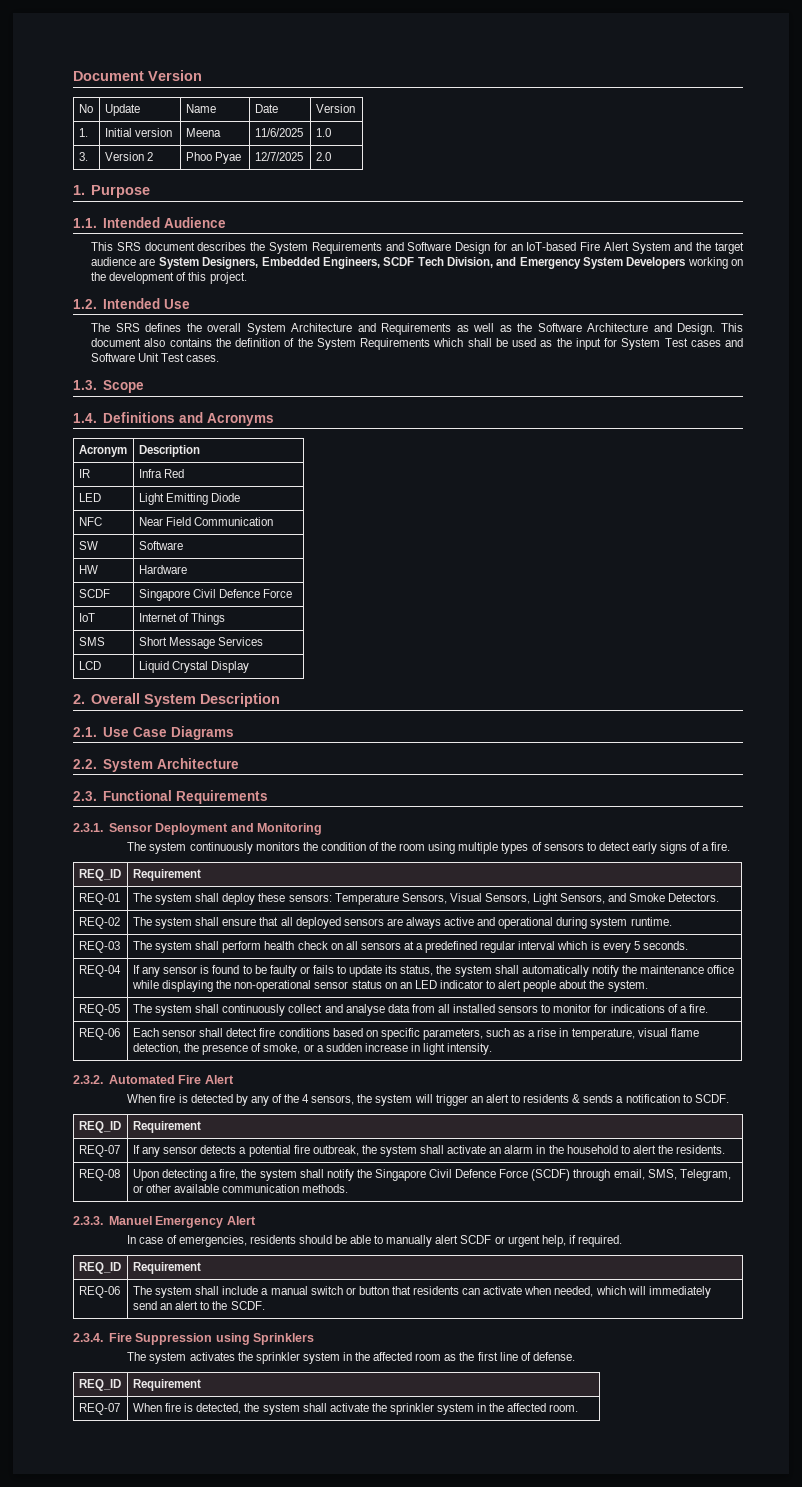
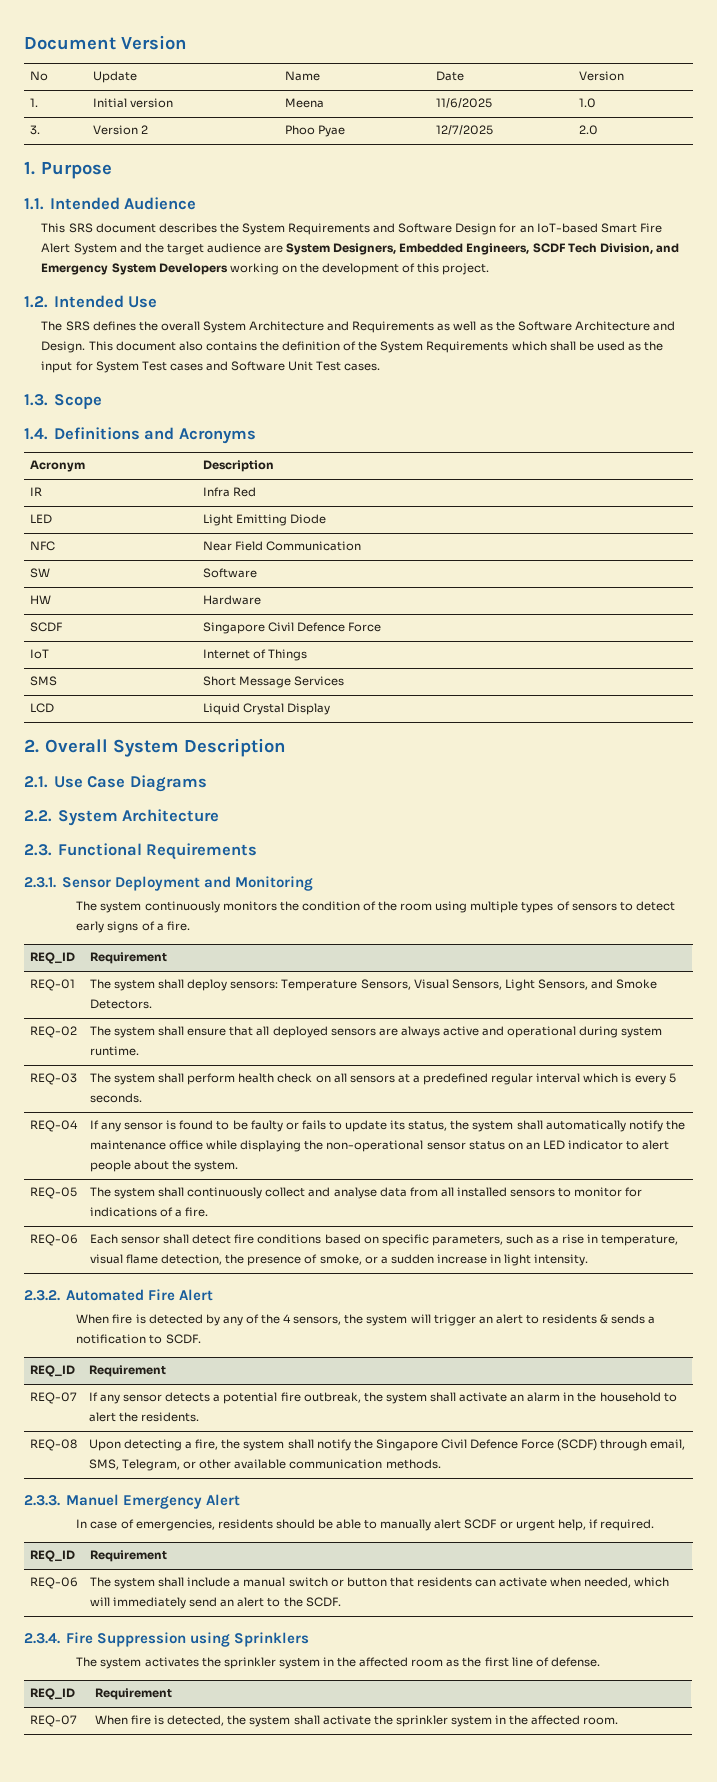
- This SRS document describes the System Requirements and Software Design for an IoT-based Fire Alert System and the target audience are System Designers, Embedded Engineers, SCDF Tech Division, and Emergency System Developers working on the development of this project.
+ This SRS document describes the System Requirements and Software Design for an IoT-based Smart Fire Alert System and the target audience are System Designers, Embedded Engineers, SCDF Tech Division, and Emergency System Developers working on the development of this project.
- REQ-01 | The system shall deploy these sensors: Temperature Sensors, Visual Sensors, Light Sensors, and Smoke Detectors.
+ REQ-01 | The system shall deploy sensors: Temperature Sensors, Visual Sensors, Light Sensors, and Smoke Detectors.

